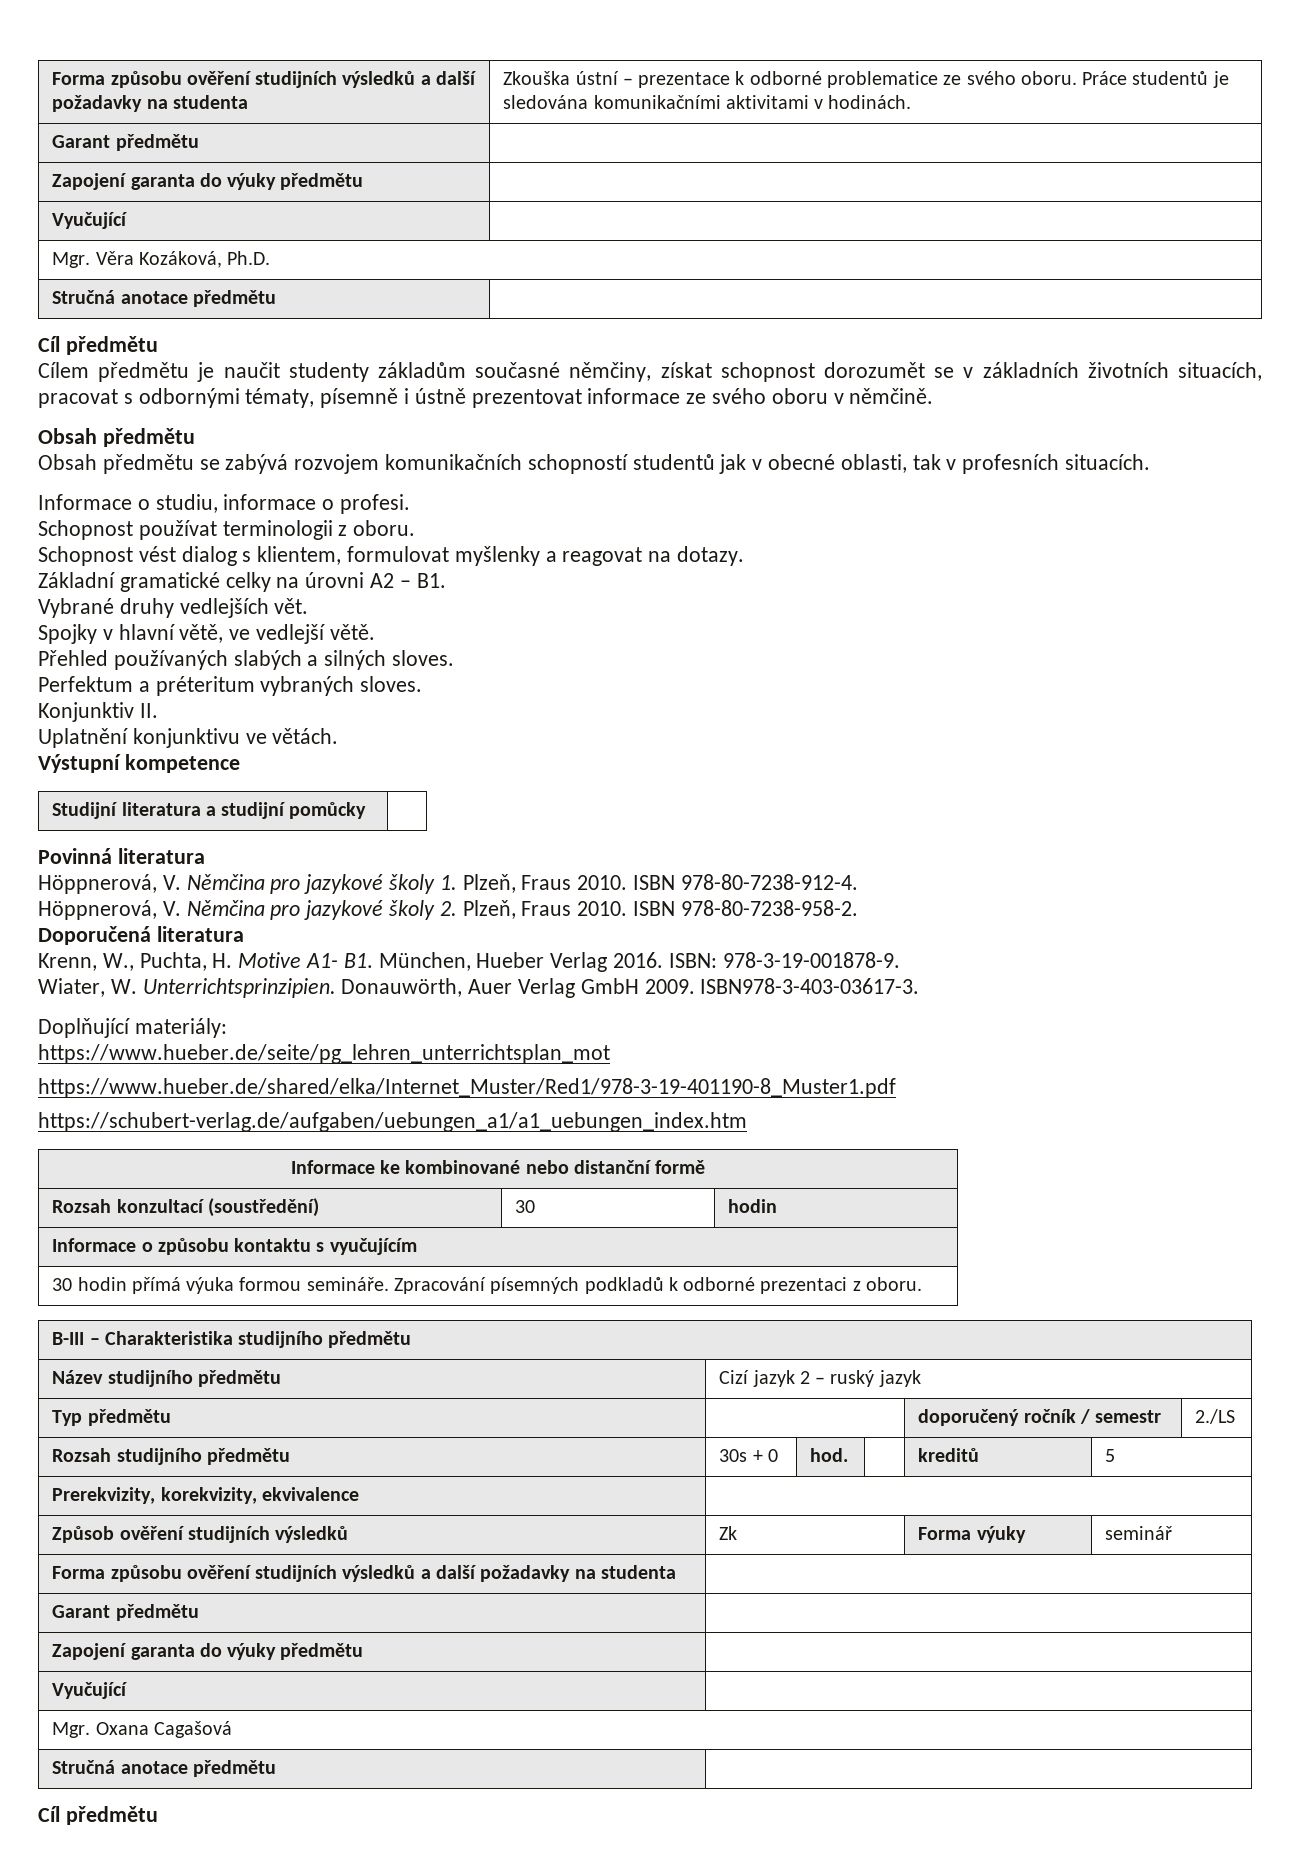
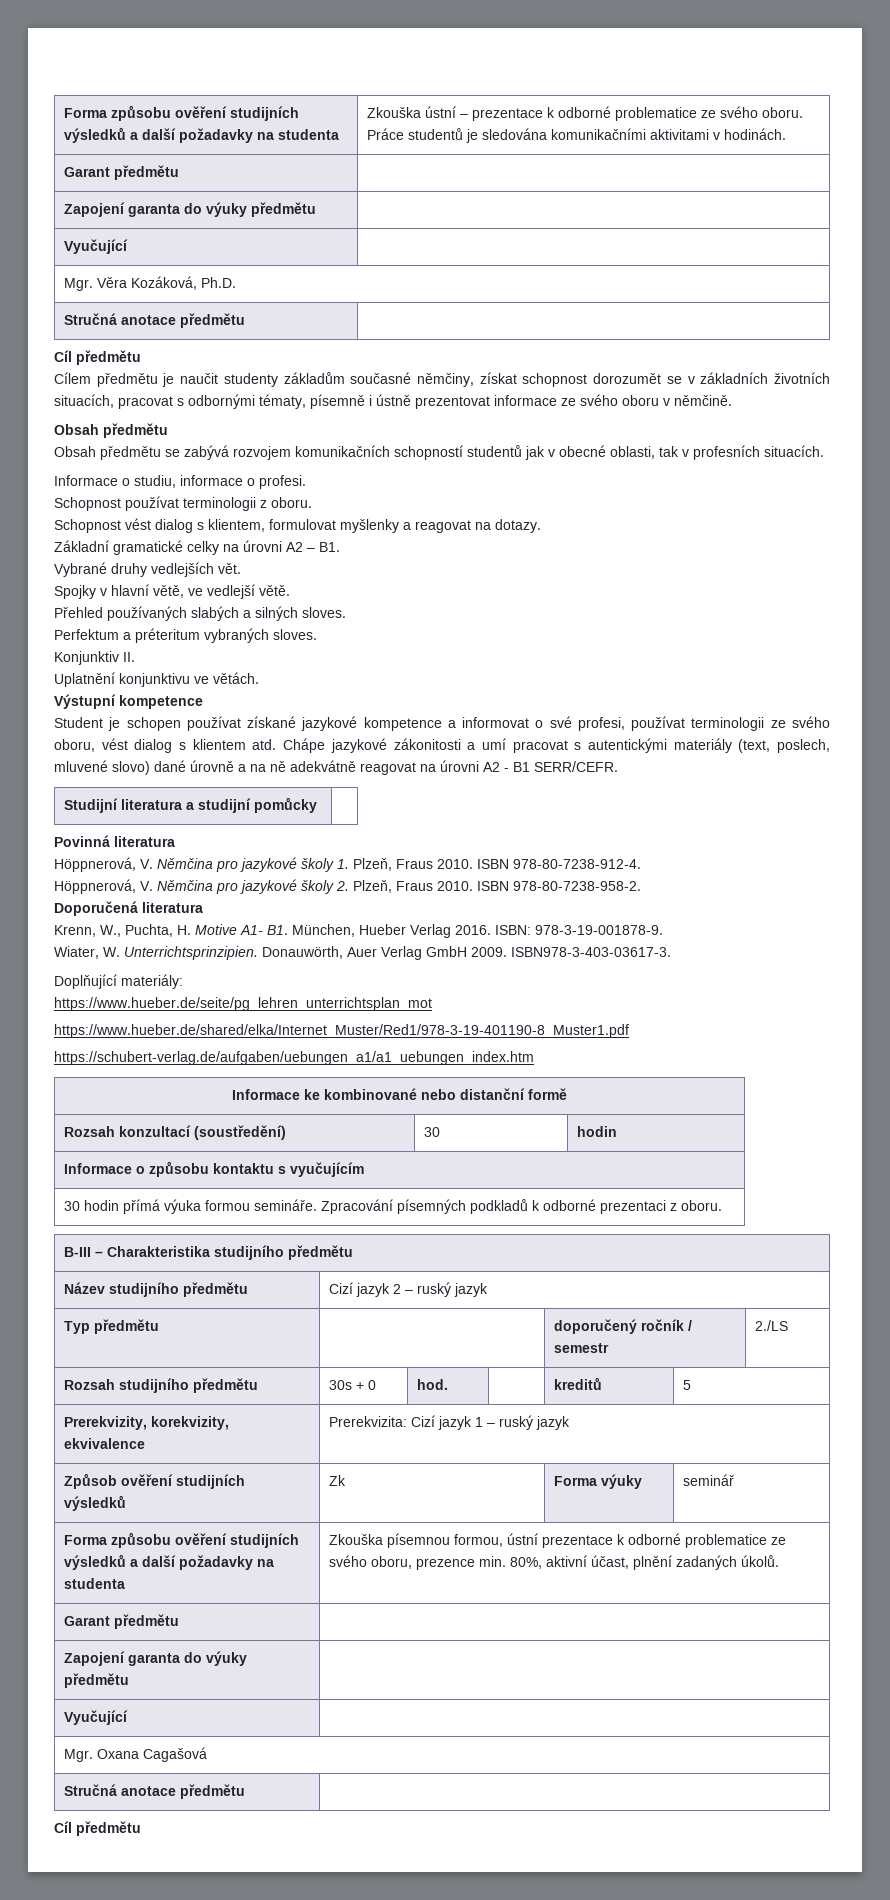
+ Student je schopen používat získané jazykové kompetence a informovat o své profesi, používat terminologii ze svého oboru, vést dialog s klientem atd. Chápe jazykové zákonitosti a umí pracovat s autentickými materiály (text, poslech, mluvené slovo) dané úrovně a na ně adekvátně reagovat na úrovni A2 - B1 SERR/CEFR.
- Prerekvizity, korekvizity, ekvivalence |
+ Prerekvizity, korekvizity, ekvivalence | Prerekvizita: Cizí jazyk 1 – ruský jazyk
  Způsob ověření studijních výsledků | Zk | Forma výuky | seminář
- Forma způsobu ověření studijních výsledků a další požadavky na studenta |
+ Forma způsobu ověření studijních výsledků a další požadavky na studenta | Zkouška písemnou formou, ústní prezentace k odborné problematice ze svého oboru, prezence min. 80%, aktivní účast, plnění zadaných úkolů.

